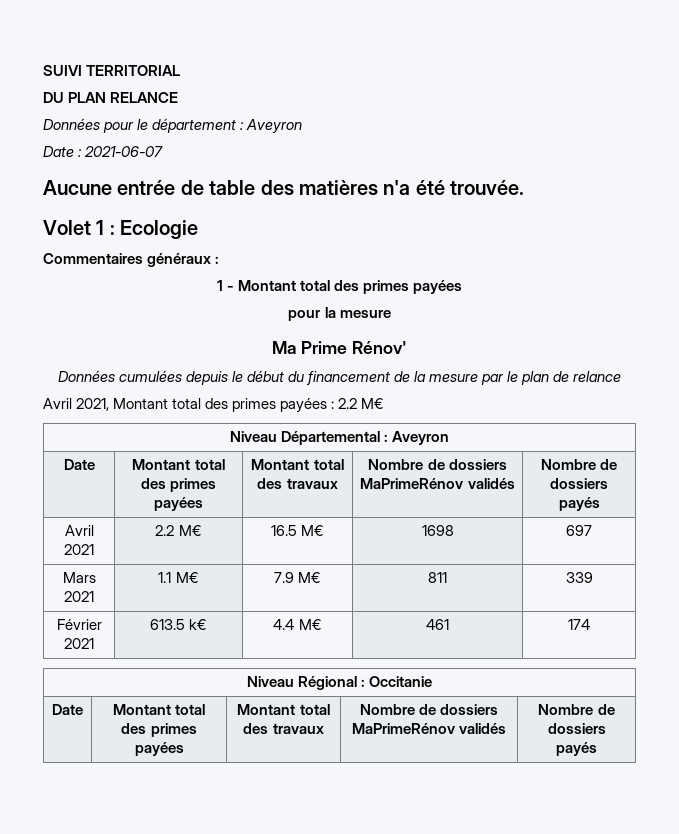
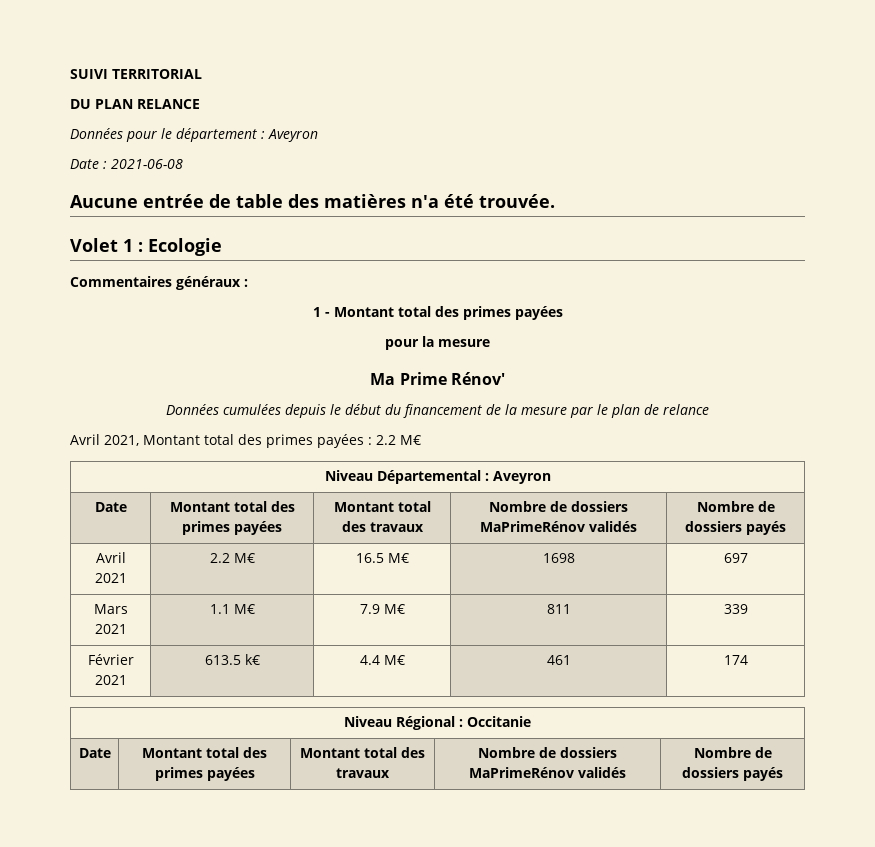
- Date : 2021-06-07
+ Date : 2021-06-08

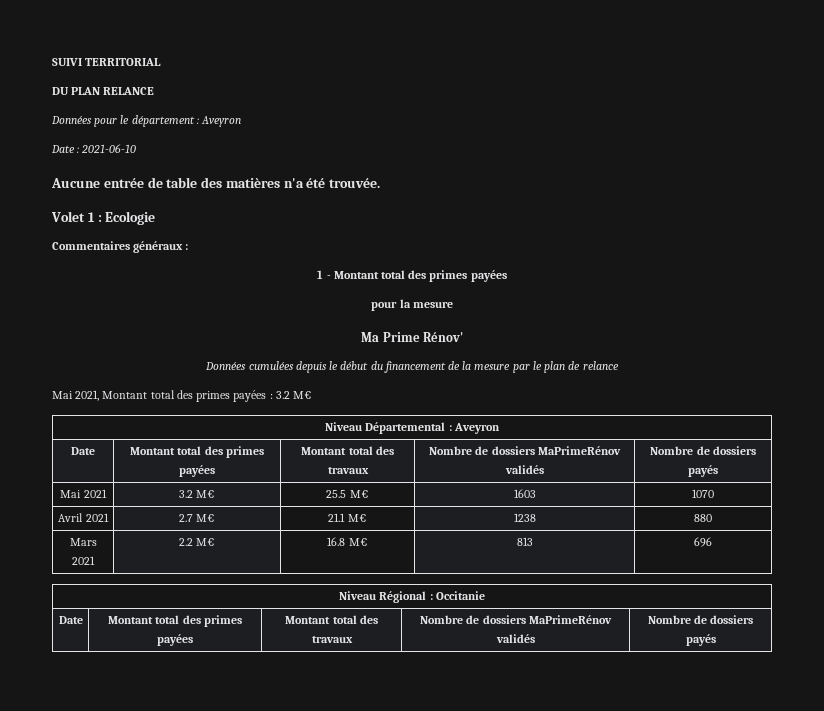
- Date : 2021-06-08
+ Date : 2021-06-10
- Avril 2021, Montant total des primes payées : 2.2 M€
+ Mai 2021, Montant total des primes payées : 3.2 M€
- Avril 2021 | 2.2 M€ | 16.5 M€ | 1698 | 697
- Mars 2021 | 1.1 M€ | 7.9 M€ | 811 | 339
- Février 2021 | 613.5 k€ | 4.4 M€ | 461 | 174
+ Mai 2021 | 3.2 M€ | 25.5 M€ | 1603 | 1070
+ Avril 2021 | 2.7 M€ | 21.1 M€ | 1238 | 880
+ Mars 2021 | 2.2 M€ | 16.8 M€ | 813 | 696

